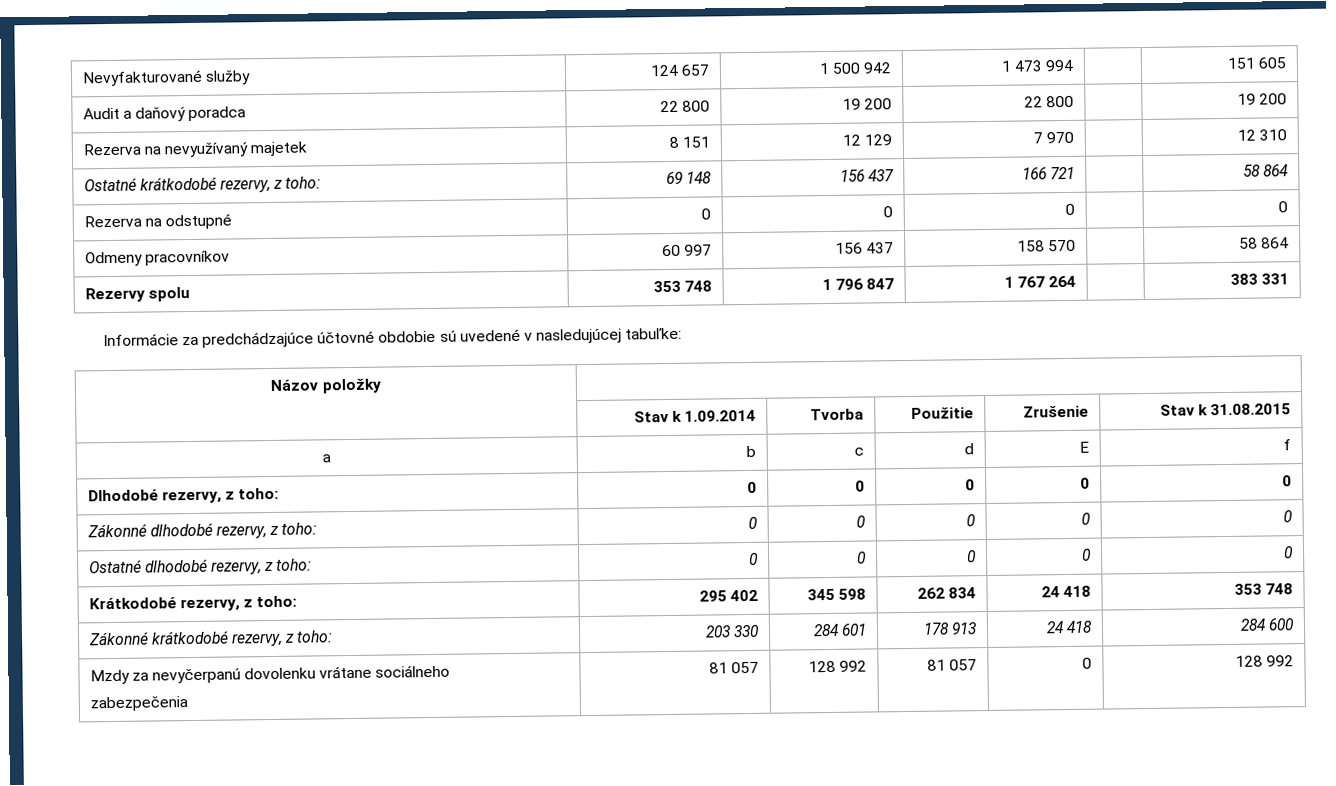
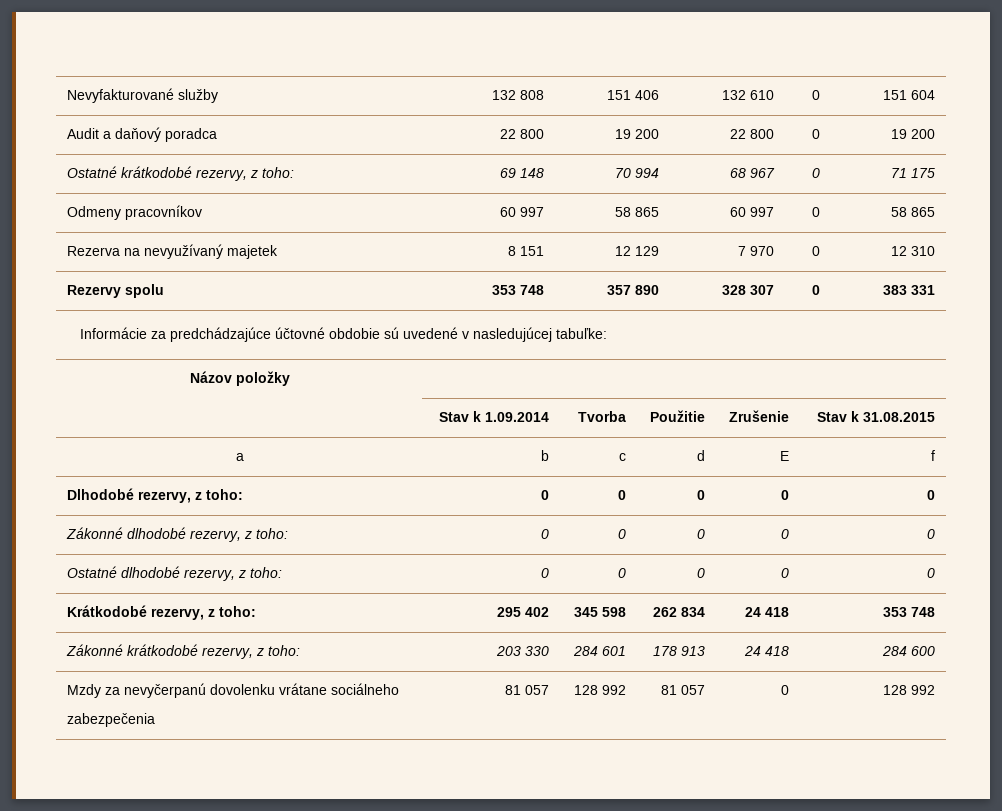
- Nevyfakturované služby | 124 657 | 1 500 942 | 1 473 994 | | 151 605
+ Nevyfakturované služby | 132 808 | 151 406 | 132 610 | 0 | 151 604
- Audit a daňový poradca | 22 800 | 19 200 | 22 800 | | 19 200
+ Audit a daňový poradca | 22 800 | 19 200 | 22 800 | 0 | 19 200
+ Ostatné krátkodobé rezervy, z toho: | 69 148 | 70 994 | 68 967 | 0 | 71 175
+ Odmeny pracovníkov | 60 997 | 58 865 | 60 997 | 0 | 58 865
- Rezerva na nevyužívaný majetek | 8 151 | 12 129 | 7 970 | | 12 310
+ Rezerva na nevyužívaný majetek | 8 151 | 12 129 | 7 970 | 0 | 12 310
- Ostatné krátkodobé rezervy, z toho: | 69 148 | 156 437 | 166 721 | | 58 864
- Rezerva na odstupné | 0 | 0 | 0 | | 0
- Odmeny pracovníkov | 60 997 | 156 437 | 158 570 | | 58 864
- Rezervy spolu | 353 748 | 1 796 847 | 1 767 264 | | 383 331
+ Rezervy spolu | 353 748 | 357 890 | 328 307 | 0 | 383 331

